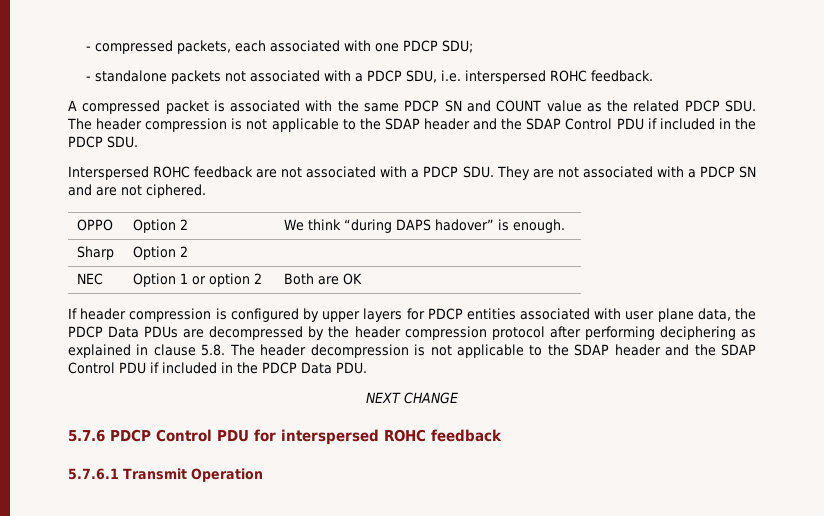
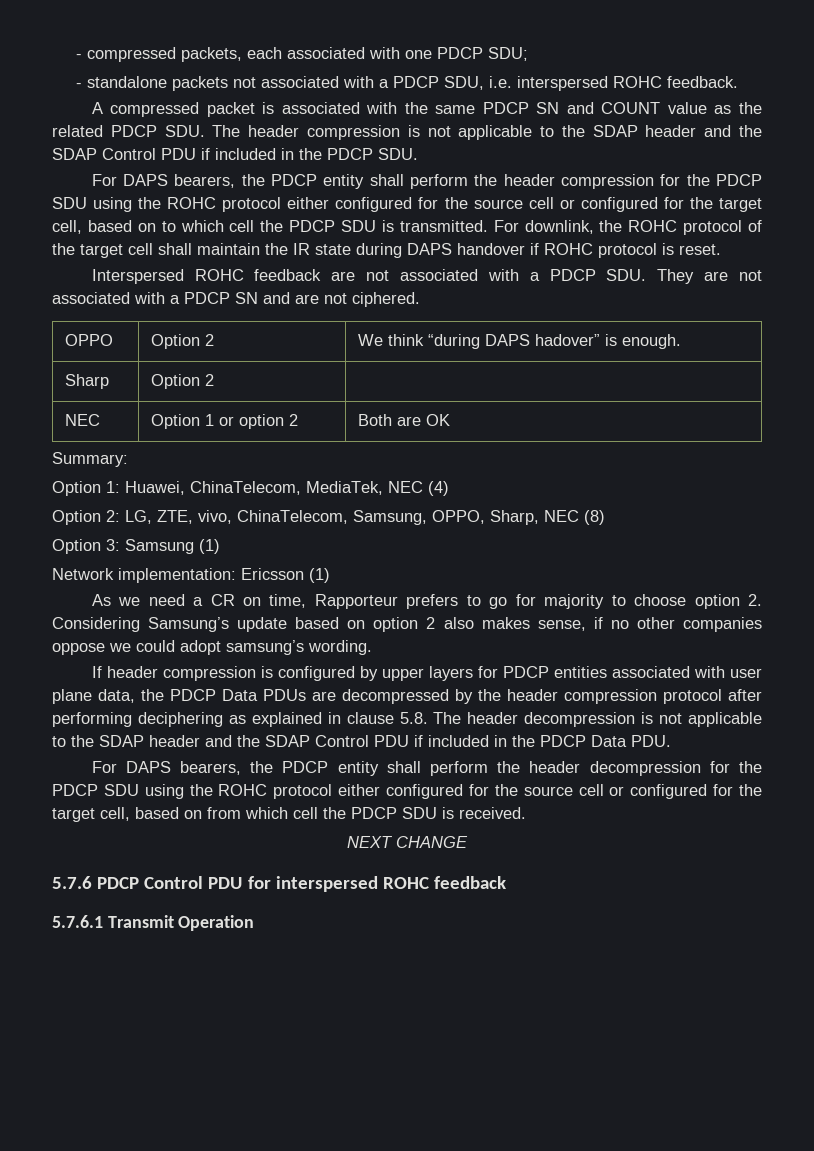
+ For DAPS bearers, the PDCP entity shall perform the header compression for the PDCP SDU using the ROHC protocol either configured for the source cell or configured for the target cell, based on to which cell the PDCP SDU is transmitted. For downlink, the ROHC protocol of the target cell shall maintain the IR state during DAPS handover if ROHC protocol is reset.
+ Summary:
+ Option 1: Huawei, ChinaTelecom, MediaTek, NEC (4)
+ Option 2: LG, ZTE, vivo, ChinaTelecom, Samsung, OPPO, Sharp, NEC (8)
+ Option 3: Samsung (1)
+ Network implementation: Ericsson (1)
+ As we need a CR on time, Rapporteur prefers to go for majority to choose option 2. Considering Samsung’s update based on option 2 also makes sense, if no other companies oppose we could adopt samsung’s wording.
+ For DAPS bearers, the PDCP entity shall perform the header decompression for the PDCP SDU using the ROHC protocol either configured for the source cell or configured for the target cell, based on from which cell the PDCP SDU is received.

